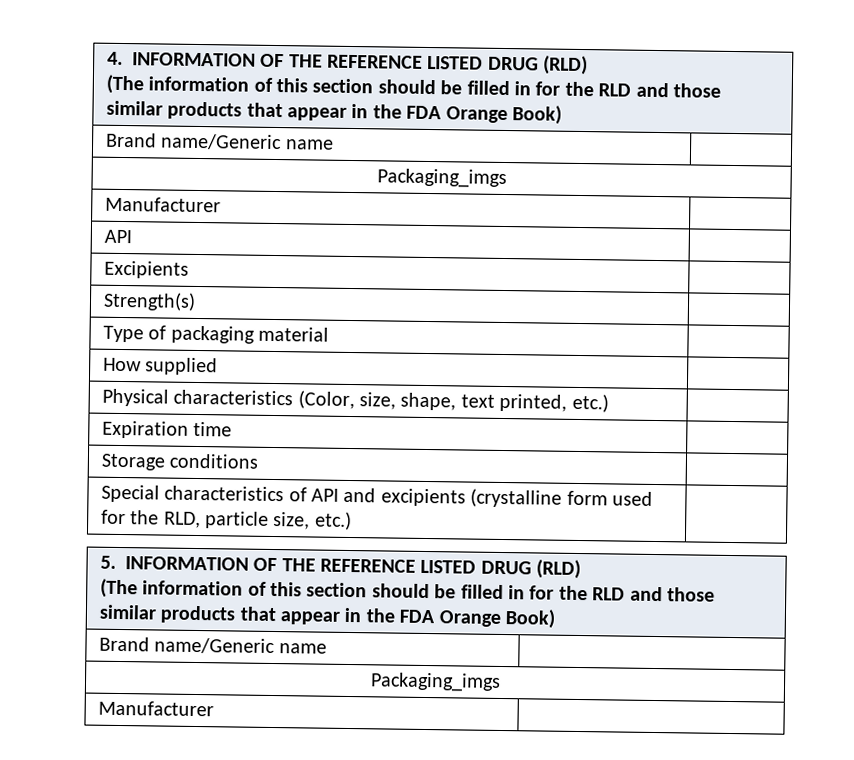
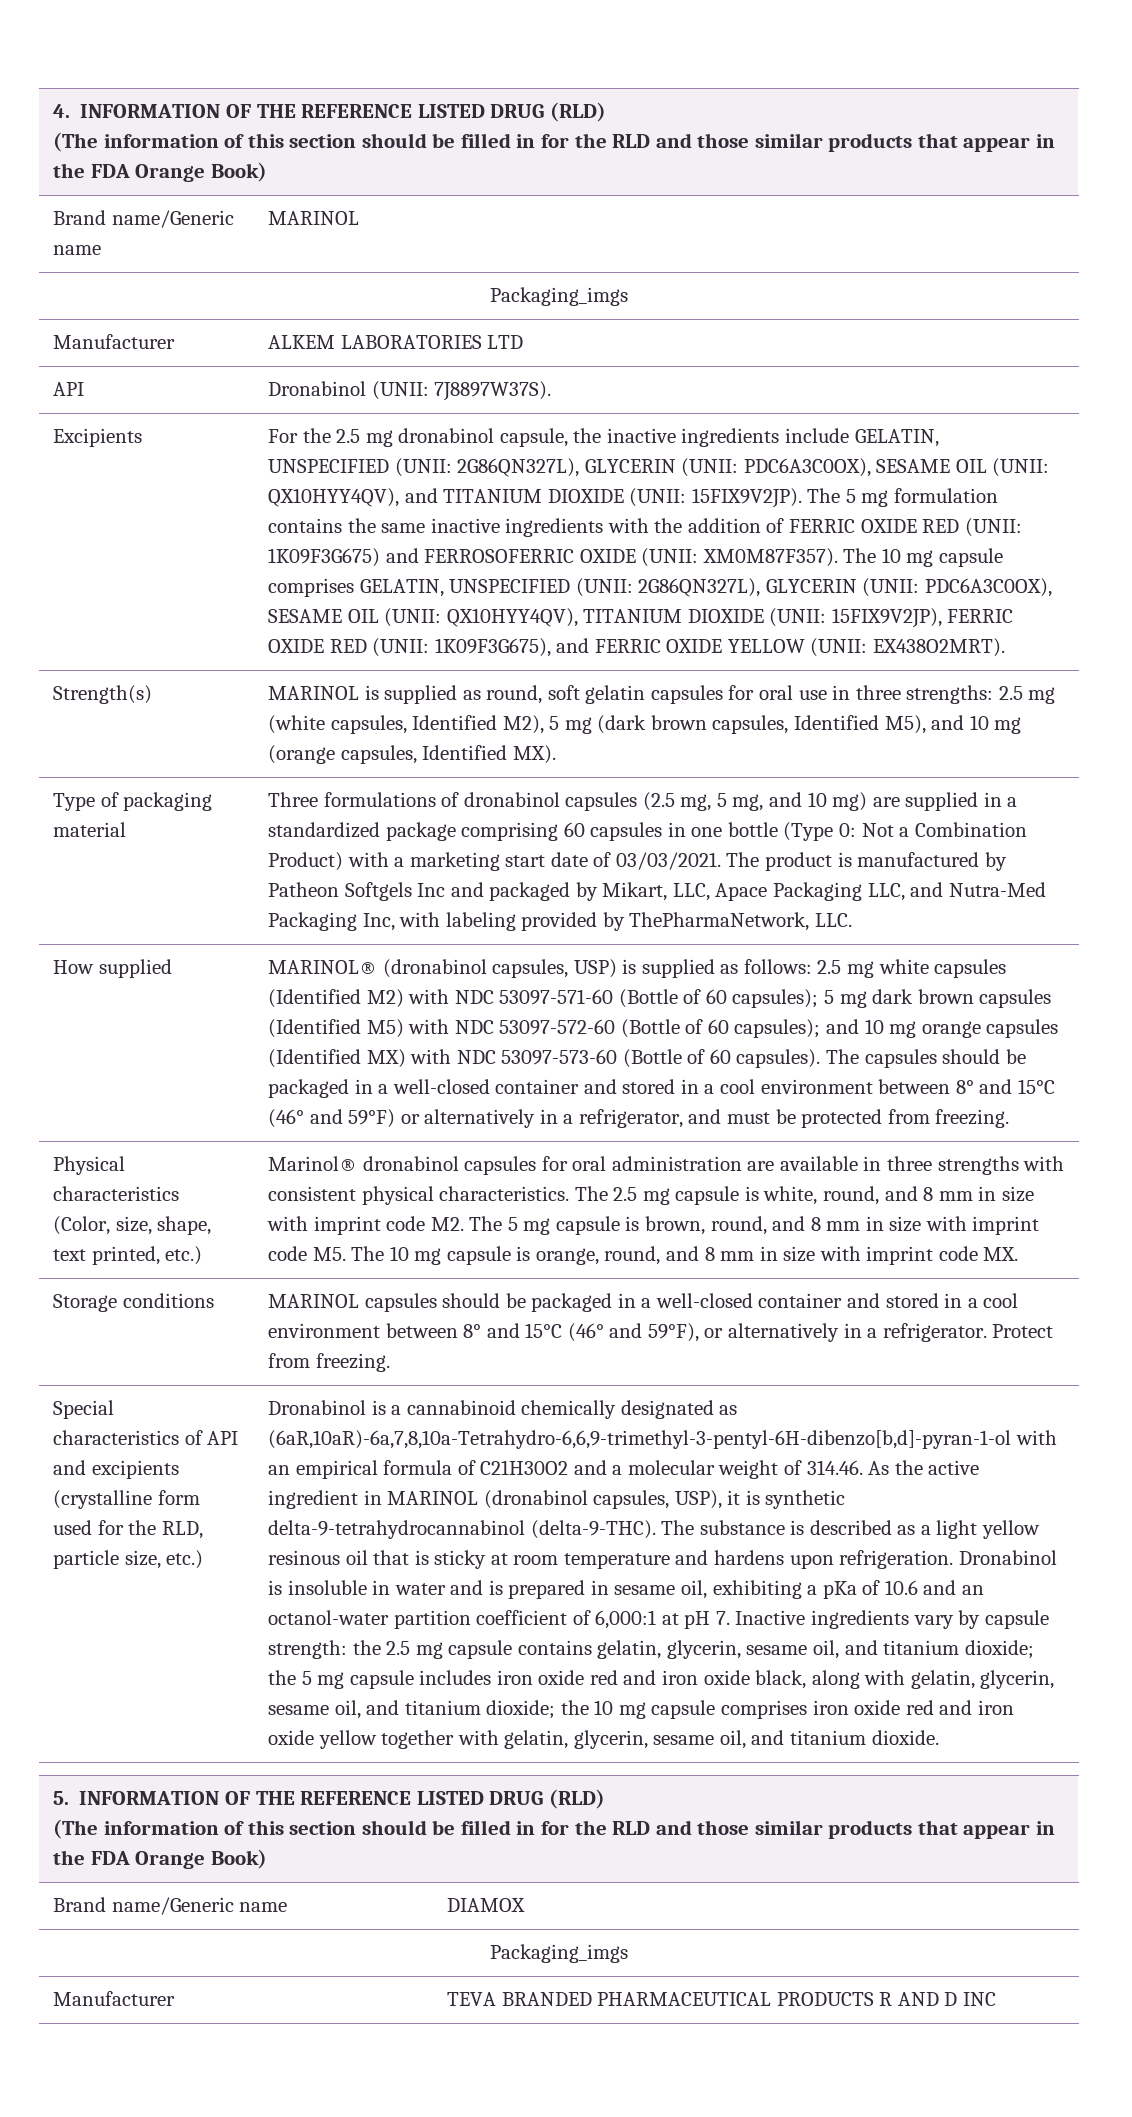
  4. INFORMATION OF THE REFERENCE LISTED DRUG (RLD)
  (The information of this section should be filled in for the RLD and those similar products that appear in the FDA Orange Book)
- Brand name/Generic name |
+ Brand name/Generic name | MARINOL
  Packaging_imgs
- Manufacturer |
- API |
- Excipients |
- Strength(s) |
- Type of packaging material |
- How supplied |
+ Manufacturer | ALKEM LABORATORIES LTD
+ API | Dronabinol (UNII: 7J8897W37S).
+ Excipients | For the 2.5 mg dronabinol capsule, the inactive ingredients include GELATIN, UNSPECIFIED (UNII: 2G86QN327L), GLYCERIN (UNII: PDC6A3C0OX), SESAME OIL (UNII: QX10HYY4QV), and TITANIUM DIOXIDE (UNII: 15FIX9V2JP). The 5 mg formulation contains the same inactive ingredients with the addition of FERRIC OXIDE RED (UNII: 1K09F3G675) and FERROSOFERRIC OXIDE (UNII: XM0M87F357). The 10 mg capsule comprises GELATIN, UNSPECIFIED (UNII: 2G86QN327L), GLYCERIN (UNII: PDC6A3C0OX), SESAME OIL (UNII: QX10HYY4QV), TITANIUM DIOXIDE (UNII: 15FIX9V2JP), FERRIC OXIDE RED (UNII: 1K09F3G675), and FERRIC OXIDE YELLOW (UNII: EX438O2MRT).
+ Strength(s) | MARINOL is supplied as round, soft gelatin capsules for oral use in three strengths: 2.5 mg (white capsules, Identified M2), 5 mg (dark brown capsules, Identified M5), and 10 mg (orange capsules, Identified MX).
+ Type of packaging material | Three formulations of dronabinol capsules (2.5 mg, 5 mg, and 10 mg) are supplied in a standardized package comprising 60 capsules in one bottle (Type 0: Not a Combination Product) with a marketing start date of 03/03/2021. The product is manufactured by Patheon Softgels Inc and packaged by Mikart, LLC, Apace Packaging LLC, and Nutra-Med Packaging Inc, with labeling provided by ThePharmaNetwork, LLC.
+ How supplied | MARINOL® (dronabinol capsules, USP) is supplied as follows: 2.5 mg white capsules (Identified M2) with NDC 53097-571-60 (Bottle of 60 capsules); 5 mg dark brown capsules (Identified M5) with NDC 53097-572-60 (Bottle of 60 capsules); and 10 mg orange capsules (Identified MX) with NDC 53097-573-60 (Bottle of 60 capsules). The capsules should be packaged in a well-closed container and stored in a cool environment between 8° and 15°C (46° and 59°F) or alternatively in a refrigerator, and must be protected from freezing.
- Expiration time |
- Storage conditions |
+ Marinol® dronabinol capsules for oral administration are available in three strengths with consistent physical characteristics. The 2.5 mg capsule is white, round, and 8 mm in size with imprint code M2. The 5 mg capsule is brown, round, and 8 mm in size with imprint code M5. The 10 mg capsule is orange, round, and 8 mm in size with imprint code MX.
+ Storage conditions | MARINOL capsules should be packaged in a well-closed container and stored in a cool environment between 8° and 15°C (46° and 59°F), or alternatively in a refrigerator. Protect from freezing.
+ Dronabinol is a cannabinoid chemically designated as (6aR,10aR)-6a,7,8,10a-Tetrahydro-6,6,9-trimethyl-3-pentyl-6H-dibenzo[b,d]-pyran-1-ol with an empirical formula of C21H30O2 and a molecular weight of 314.46. As the active ingredient in MARINOL (dronabinol capsules, USP), it is synthetic delta-9-tetrahydrocannabinol (delta-9-THC). The substance is described as a light yellow resinous oil that is sticky at room temperature and hardens upon refrigeration. Dronabinol is insoluble in water and is prepared in sesame oil, exhibiting a pKa of 10.6 and an octanol-water partition coefficient of 6,000:1 at pH 7. Inactive ingredients vary by capsule strength: the 2.5 mg capsule contains gelatin, glycerin, sesame oil, and titanium dioxide; the 5 mg capsule includes iron oxide red and iron oxide black, along with gelatin, glycerin, sesame oil, and titanium dioxide; the 10 mg capsule comprises iron oxide red and iron oxide yellow together with gelatin, glycerin, sesame oil, and titanium dioxide.
  5. INFORMATION OF THE REFERENCE LISTED DRUG (RLD)
  (The information of this section should be filled in for the RLD and those similar products that appear in the FDA Orange Book)
- Brand name/Generic name |
+ Brand name/Generic name | DIAMOX
  Packaging_imgs
- Manufacturer |
+ Manufacturer | TEVA BRANDED PHARMACEUTICAL PRODUCTS R AND D INC

